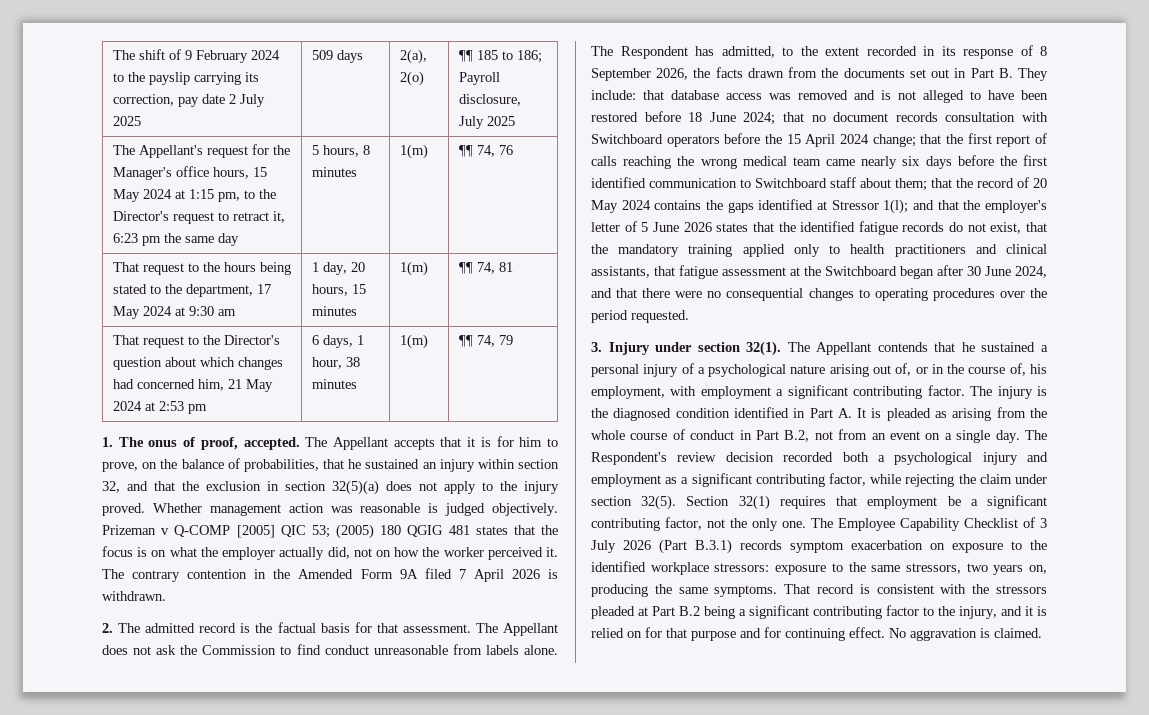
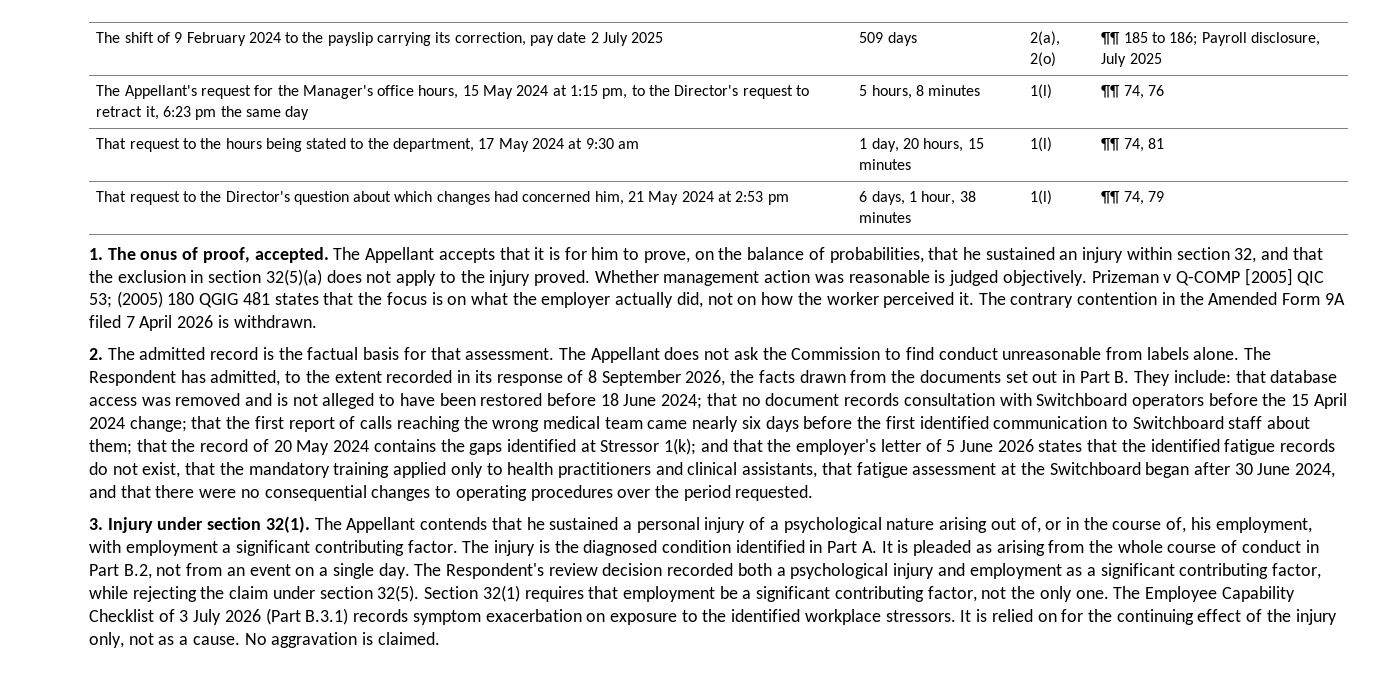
- The Appellant's request for the Manager's office hours, 15 May 2024 at 1:15 pm, to the Director's request to retract it, 6:23 pm the same day | 5 hours, 8 minutes | 1(m) | ¶¶ 74, 76
+ The Appellant's request for the Manager's office hours, 15 May 2024 at 1:15 pm, to the Director's request to retract it, 6:23 pm the same day | 5 hours, 8 minutes | 1(l) | ¶¶ 74, 76
- That request to the hours being stated to the department, 17 May 2024 at 9:30 am | 1 day, 20 hours, 15 minutes | 1(m) | ¶¶ 74, 81
+ That request to the hours being stated to the department, 17 May 2024 at 9:30 am | 1 day, 20 hours, 15 minutes | 1(l) | ¶¶ 74, 81
- That request to the Director's question about which changes had concerned him, 21 May 2024 at 2:53 pm | 6 days, 1 hour, 38 minutes | 1(m) | ¶¶ 74, 79
+ That request to the Director's question about which changes had concerned him, 21 May 2024 at 2:53 pm | 6 days, 1 hour, 38 minutes | 1(l) | ¶¶ 74, 79
- that the record of 20 May 2024 contains the gaps identified at Stressor 1(l);
+ that the record of 20 May 2024 contains the gaps identified at Stressor 1(k);
- The Employee Capability Checklist of 3 July 2026 (Part B.3.1) records symptom exacerbation on exposure to the identified workplace stressors: exposure to the same stressors, two years on, producing the same symptoms. That record is consistent with the stressors pleaded at Part B.2 being a significant contributing factor to the injury, and it is relied on for that purpose and for continuing effect.
+ The Employee Capability Checklist of 3 July 2026 (Part B.3.1) records symptom exacerbation on exposure to the identified workplace stressors. It is relied on for the continuing effect of the injury only, not as a cause.

